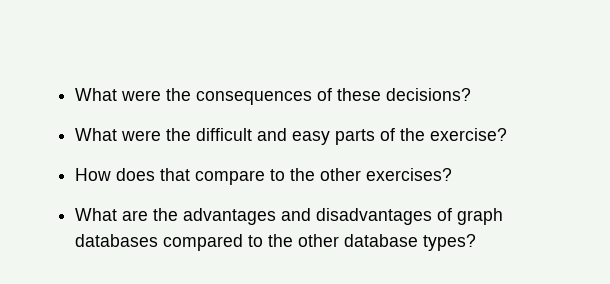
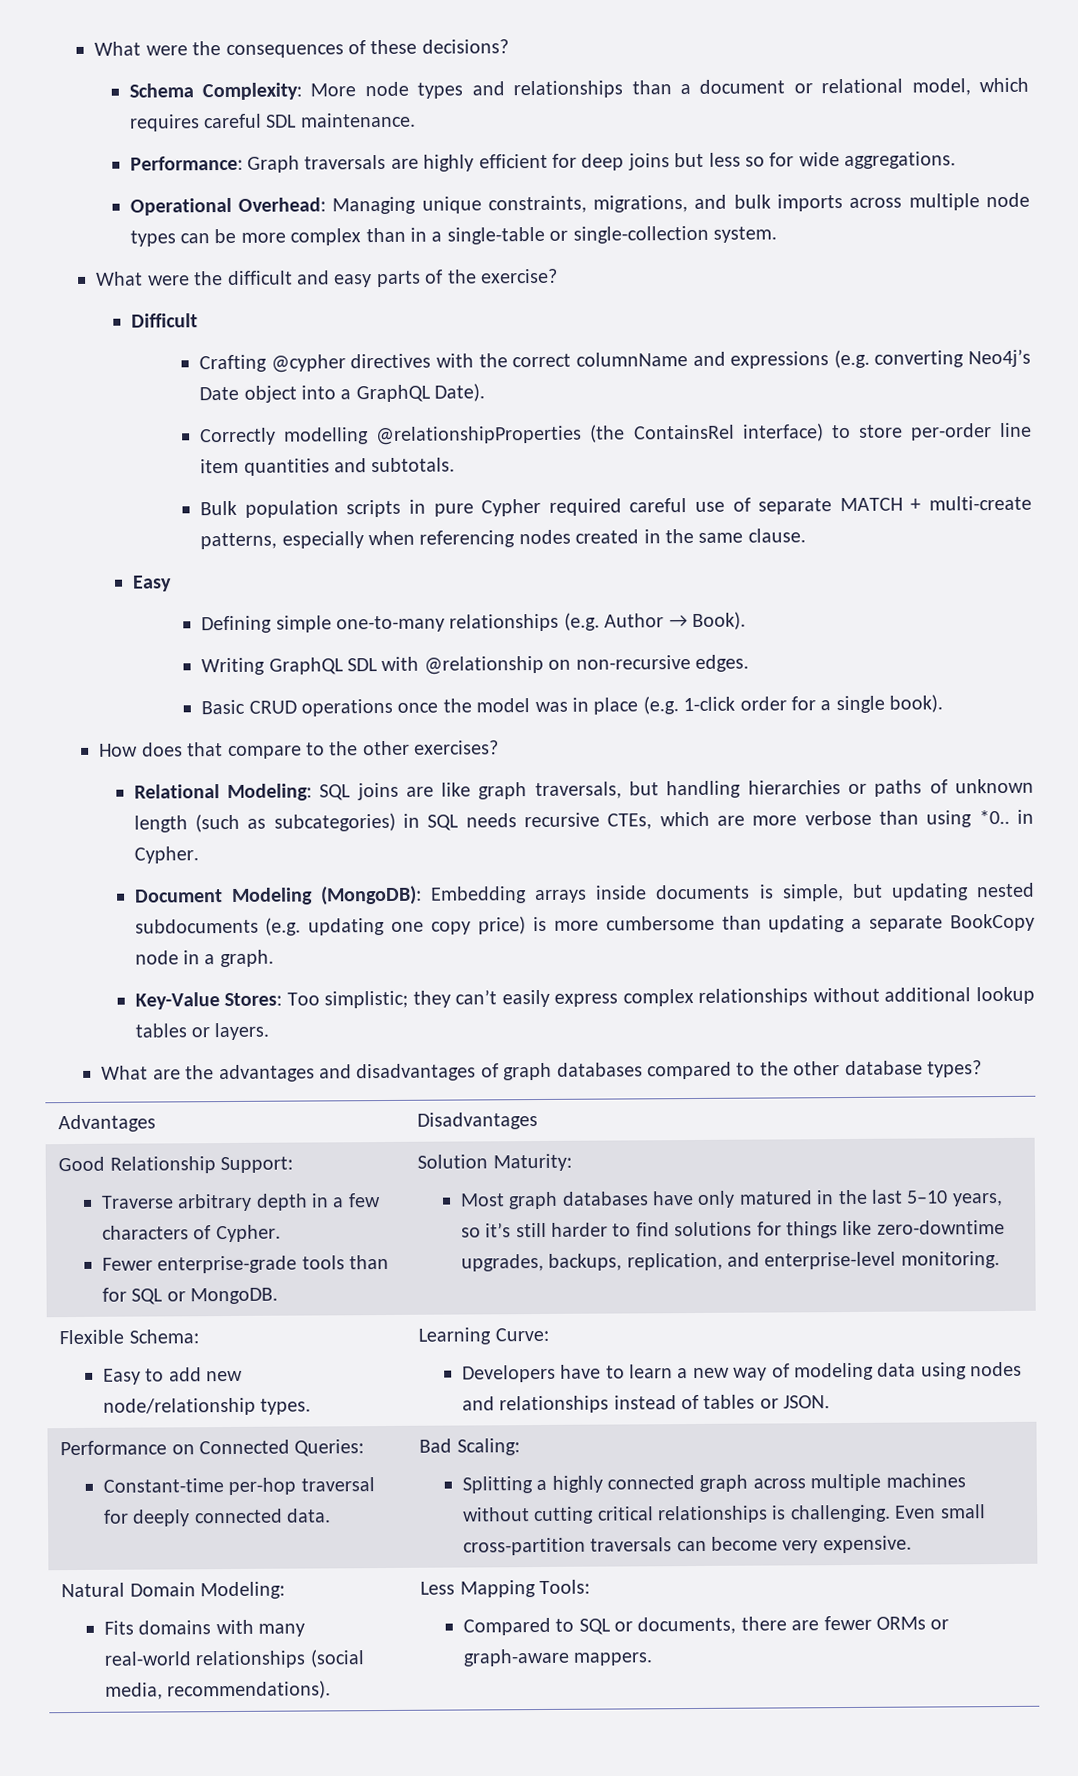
+ Schema Complexity: More node types and relationships than a document or relational model, which requires careful SDL maintenance.
+ Performance: Graph traversals are highly efficient for deep joins but less so for wide aggregations.
+ Operational Overhead: Managing unique constraints, migrations, and bulk imports across multiple node types can be more complex than in a single-table or single-collection system.
+ Difficult
+ Crafting @cypher directives with the correct columnName and expressions (e.g. converting Neo4j’s Date object into a GraphQL Date).
+ Correctly modelling @relationshipProperties (the ContainsRel interface) to store per-order line item quantities and subtotals.
+ Bulk population scripts in pure Cypher required careful use of separate MATCH + multi-create patterns, especially when referencing nodes created in the same clause.
+ Easy
+ Defining simple one-to-many relationships (e.g. Author → Book).
+ Writing GraphQL SDL with @relationship on non-recursive edges.
+ Basic CRUD operations once the model was in place (e.g. 1-click order for a single book).
+ Relational Modeling: SQL joins are like graph traversals, but handling hierarchies or paths of unknown length (such as subcategories) in SQL needs recursive CTEs, which are more verbose than using *0.. in Cypher.
+ Document Modeling (MongoDB): Embedding arrays inside documents is simple, but updating nested subdocuments (e.g. updating one copy price) is more cumbersome than updating a separate BookCopy node in a graph.
+ Key-Value Stores: Too simplistic; they can’t easily express complex relationships without additional lookup tables or layers.
+ Advantages | Disadvantages
+ Good Relationship Support:
+ Traverse arbitrary depth in a few characters of Cypher.
+ Fewer enterprise-grade tools than for SQL or MongoDB. | Solution Maturity:
+ Most graph databases have only matured in the last 5–10 years, so it’s still harder to find solutions for things like zero-downtime upgrades, backups, replication, and enterprise-level monitoring.
+ Flexible Schema:
+ Easy to add new node/relationship types. | Learning Curve:
+ Developers have to learn a new way of modeling data using nodes and relationships instead of tables or JSON.
+ Performance on Connected Queries:
+ Constant-time per-hop traversal for deeply connected data. | Bad Scaling:
+ Splitting a highly connected graph across multiple machines without cutting critical relationships is challenging. Even small cross-partition traversals can become very expensive.
+ Natural Domain Modeling:
+ Fits domains with many real-world relationships (social media, recommendations). | Less Mapping Tools:
+ Compared to SQL or documents, there are fewer ORMs or graph-aware mappers.

